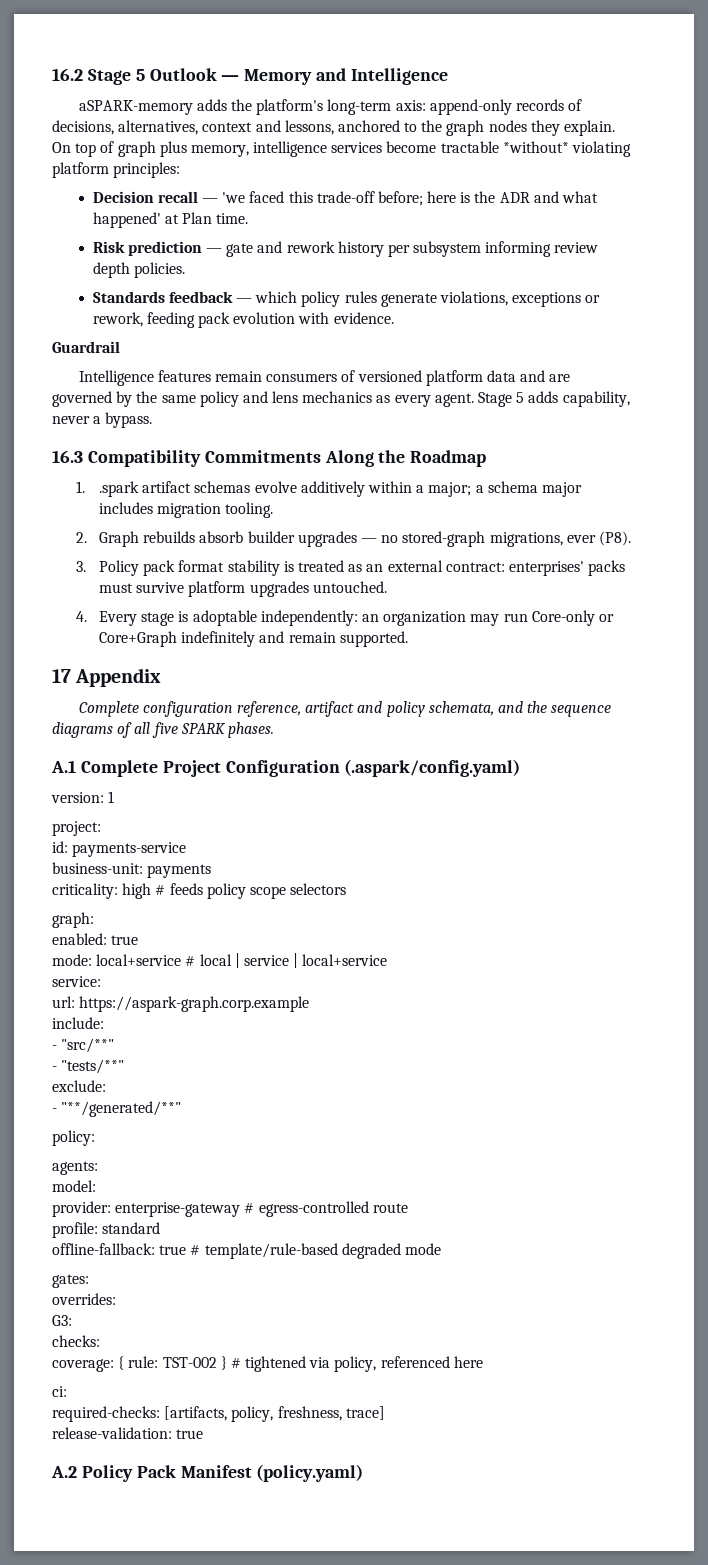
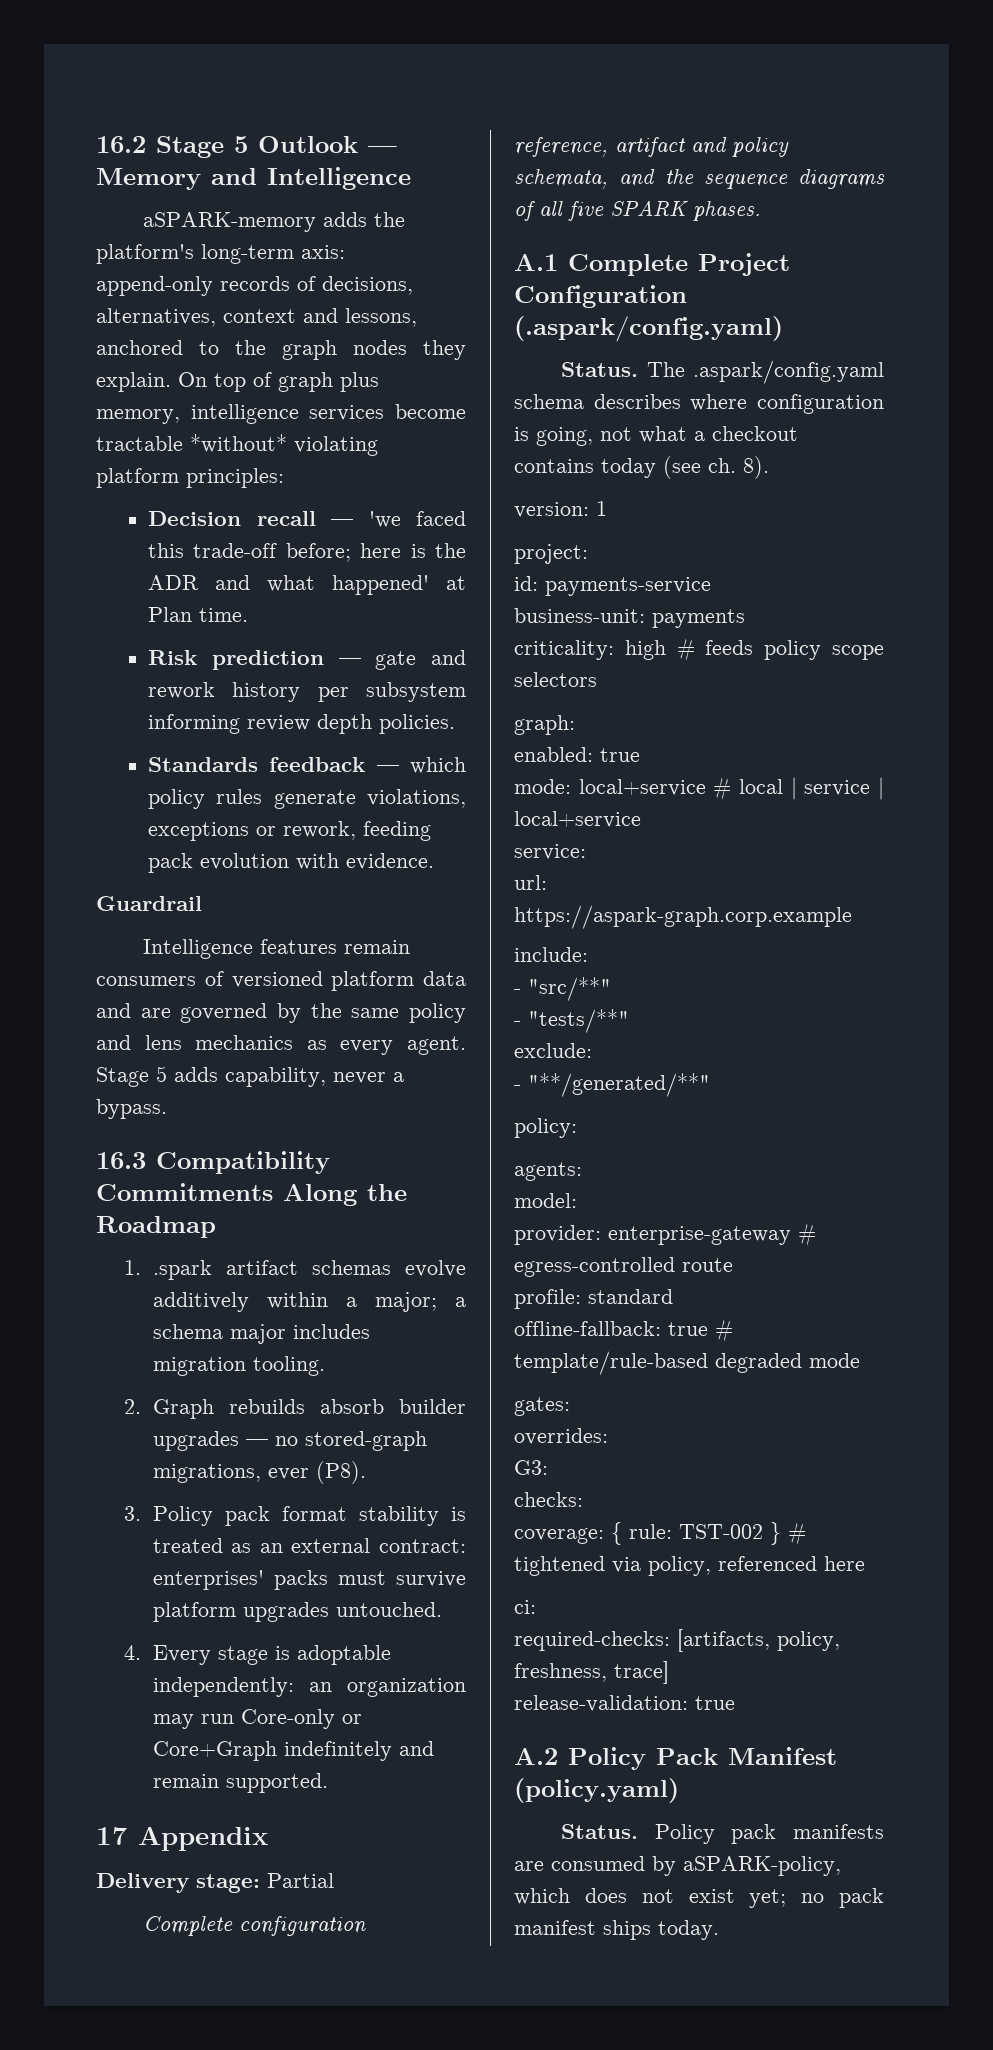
+ Delivery stage: Partial
+ Status. The .aspark/config.yaml schema describes where configuration is going, not what a checkout contains today (see ch. 8).
+ Status. Policy pack manifests are consumed by aSPARK-policy, which does not exist yet; no pack manifest ships today.

